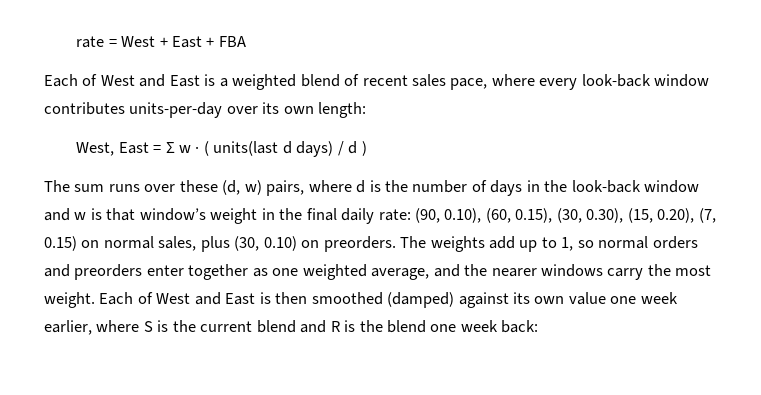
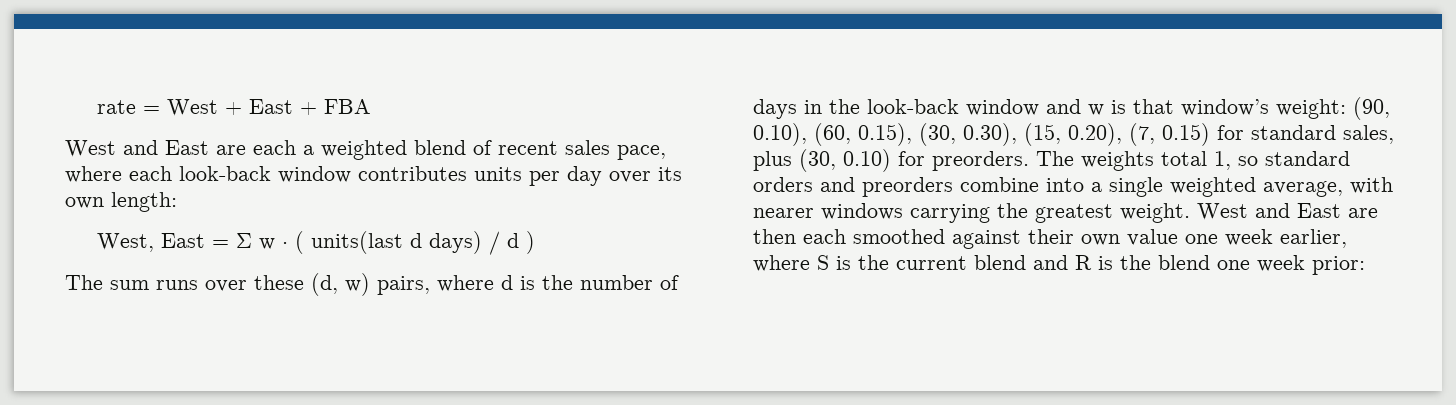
- Each of West and East is a weighted blend of recent sales pace, where every look-back window contributes units-per-day over its own length:
+ West and East are each a weighted blend of recent sales pace, where each look-back window contributes units per day over its own length:
- The sum runs over these (d, w) pairs, where d is the number of days in the look-back window and w is that window’s weight in the final daily rate: (90, 0.10), (60, 0.15), (30, 0.30), (15, 0.20), (7, 0.15) on normal sales, plus (30, 0.10) on preorders.
+ The sum runs over these (d, w) pairs, where d is the number of days in the look-back window and w is that window’s weight: (90, 0.10), (60, 0.15), (30, 0.30), (15, 0.20), (7, 0.15) for standard sales, plus (30, 0.10) for preorders.
- The weights add up to 1, so normal orders and preorders enter together as one weighted average, and the nearer windows carry the most weight. Each of West and East is then smoothed (damped) against its own value one week earlier, where S is the current blend and R is the blend one week back:
+ The weights total 1, so standard orders and preorders combine into a single weighted average, with nearer windows carrying the greatest weight. West and East are then each smoothed against their own value one week earlier, where S is the current blend and R is the blend one week prior:

